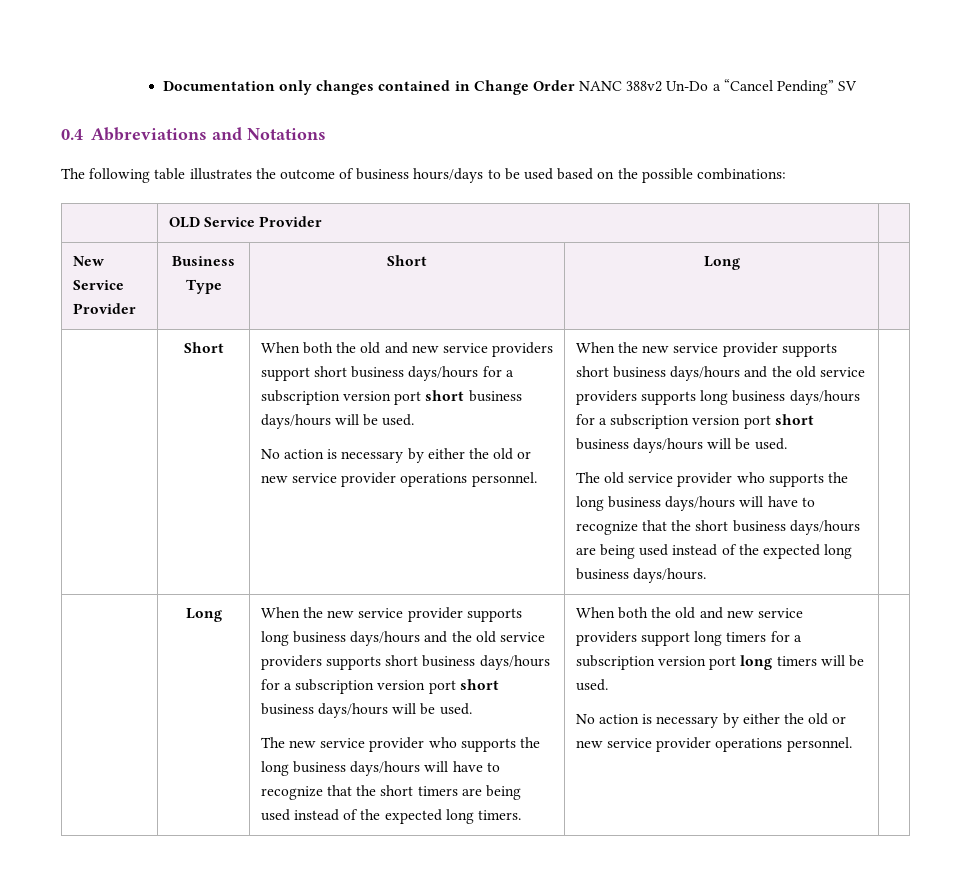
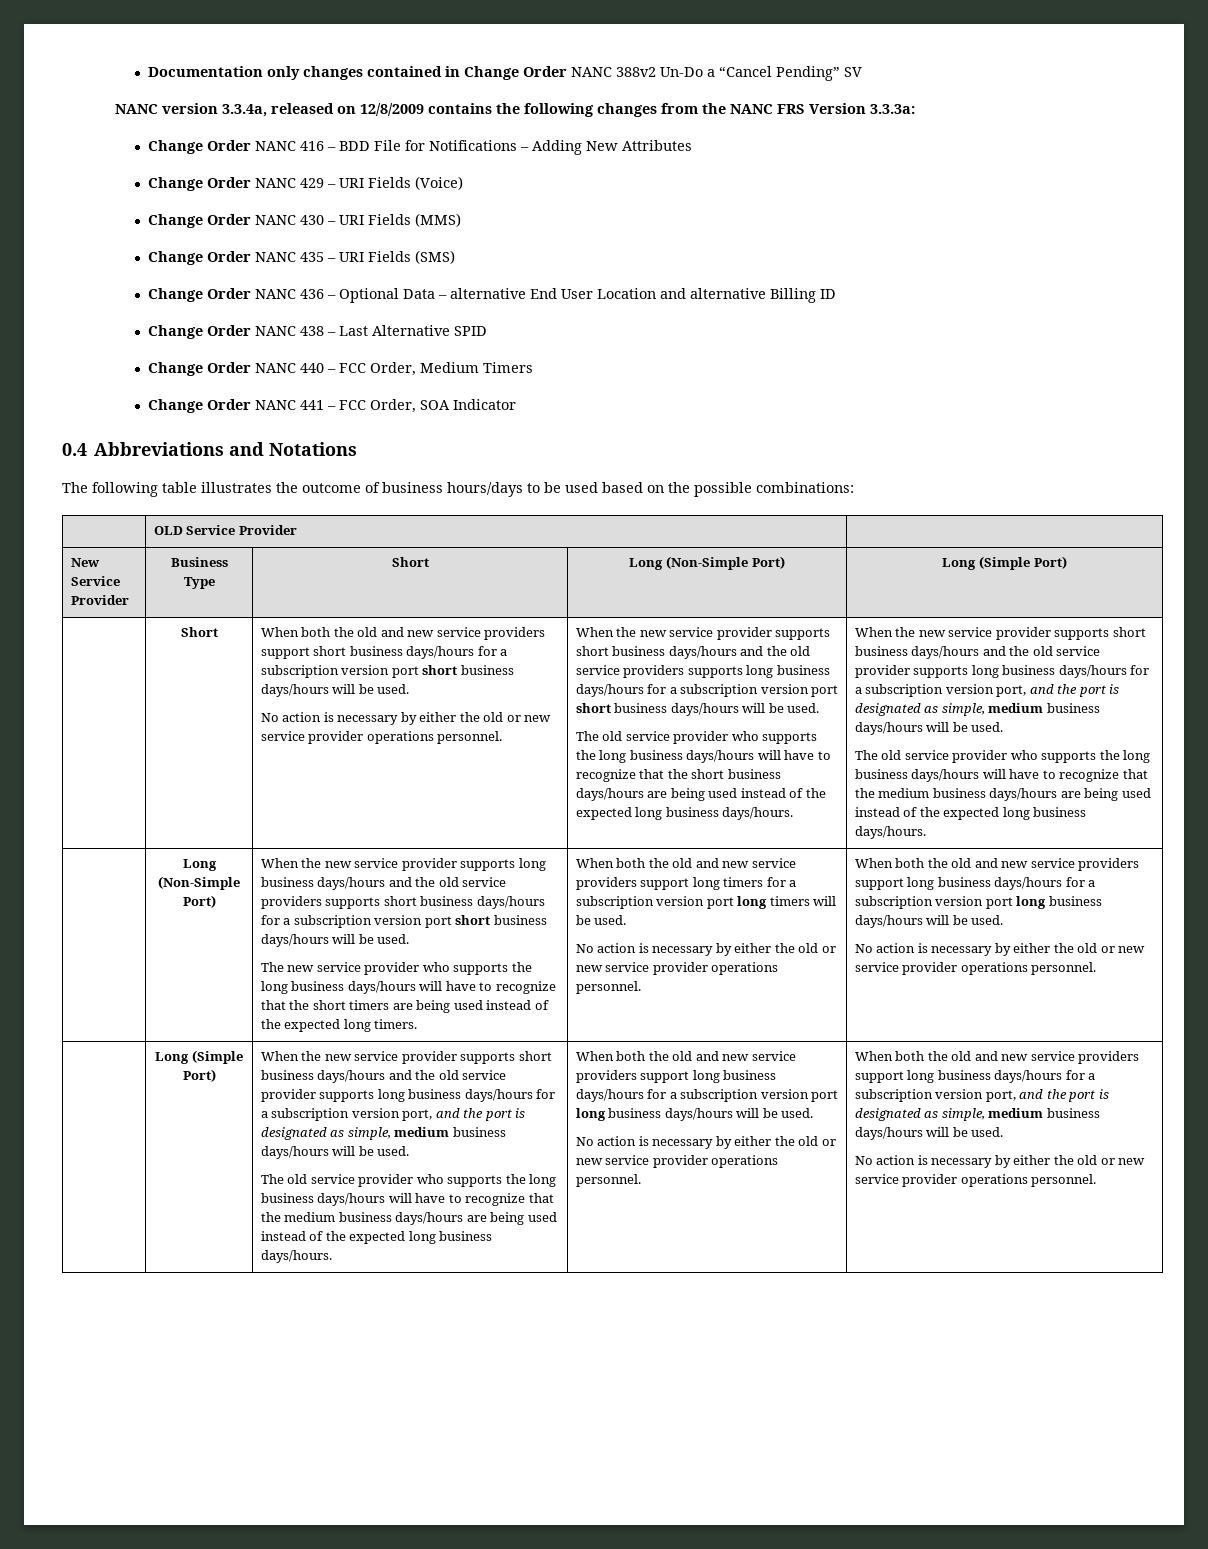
+ NANC version 3.3.4a, released on 12/8/2009 contains the following changes from the NANC FRS Version 3.3.3a:
+ Change Order NANC 416 – BDD File for Notifications – Adding New Attributes
+ Change Order NANC 429 – URI Fields (Voice)
+ Change Order NANC 430 – URI Fields (MMS)
+ Change Order NANC 435 – URI Fields (SMS)
+ Change Order NANC 436 – Optional Data – alternative End User Location and alternative Billing ID
+ Change Order NANC 438 – Last Alternative SPID
+ Change Order NANC 440 – FCC Order, Medium Timers
+ Change Order NANC 441 – FCC Order, SOA Indicator
- New Service Provider | Business Type | Short | Long |
+ New Service Provider | Business Type | Short | Long (Non-Simple Port) | Long (Simple Port)
- The old service provider who supports the long business days/hours will have to recognize that the short business days/hours are being used instead of the expected long business days/hours. |
- | Long
+ The old service provider who supports the long business days/hours will have to recognize that the short business days/hours are being used instead of the expected long business days/hours. | When the new service provider supports short business days/hours and the old service provider supports long business days/hours for a subscription version port, and the port is designated as simple, medium business days/hours will be used.
+ The old service provider who supports the long business days/hours will have to recognize that the medium business days/hours are being used instead of the expected long business days/hours.
+ | Long (Non-Simple Port)
  When both the old and new service providers support long timers for a subscription version port long timers will be used.
+ No action is necessary by either the old or new service provider operations personnel. | When both the old and new service providers support long business days/hours for a subscription version port long business days/hours will be used.
+ No action is necessary by either the old or new service provider operations personnel.
+ | Long (Simple Port) | When the new service provider supports short business days/hours and the old service provider supports long business days/hours for a subscription version port, and the port is designated as simple, medium business days/hours will be used.
+ The old service provider who supports the long business days/hours will have to recognize that the medium business days/hours are being used instead of the expected long business days/hours. | When both the old and new service providers support long business days/hours for a subscription version port long business days/hours will be used.
+ No action is necessary by either the old or new service provider operations personnel. | When both the old and new service providers support long business days/hours for a subscription version port, and the port is designated as simple, medium business days/hours will be used.

